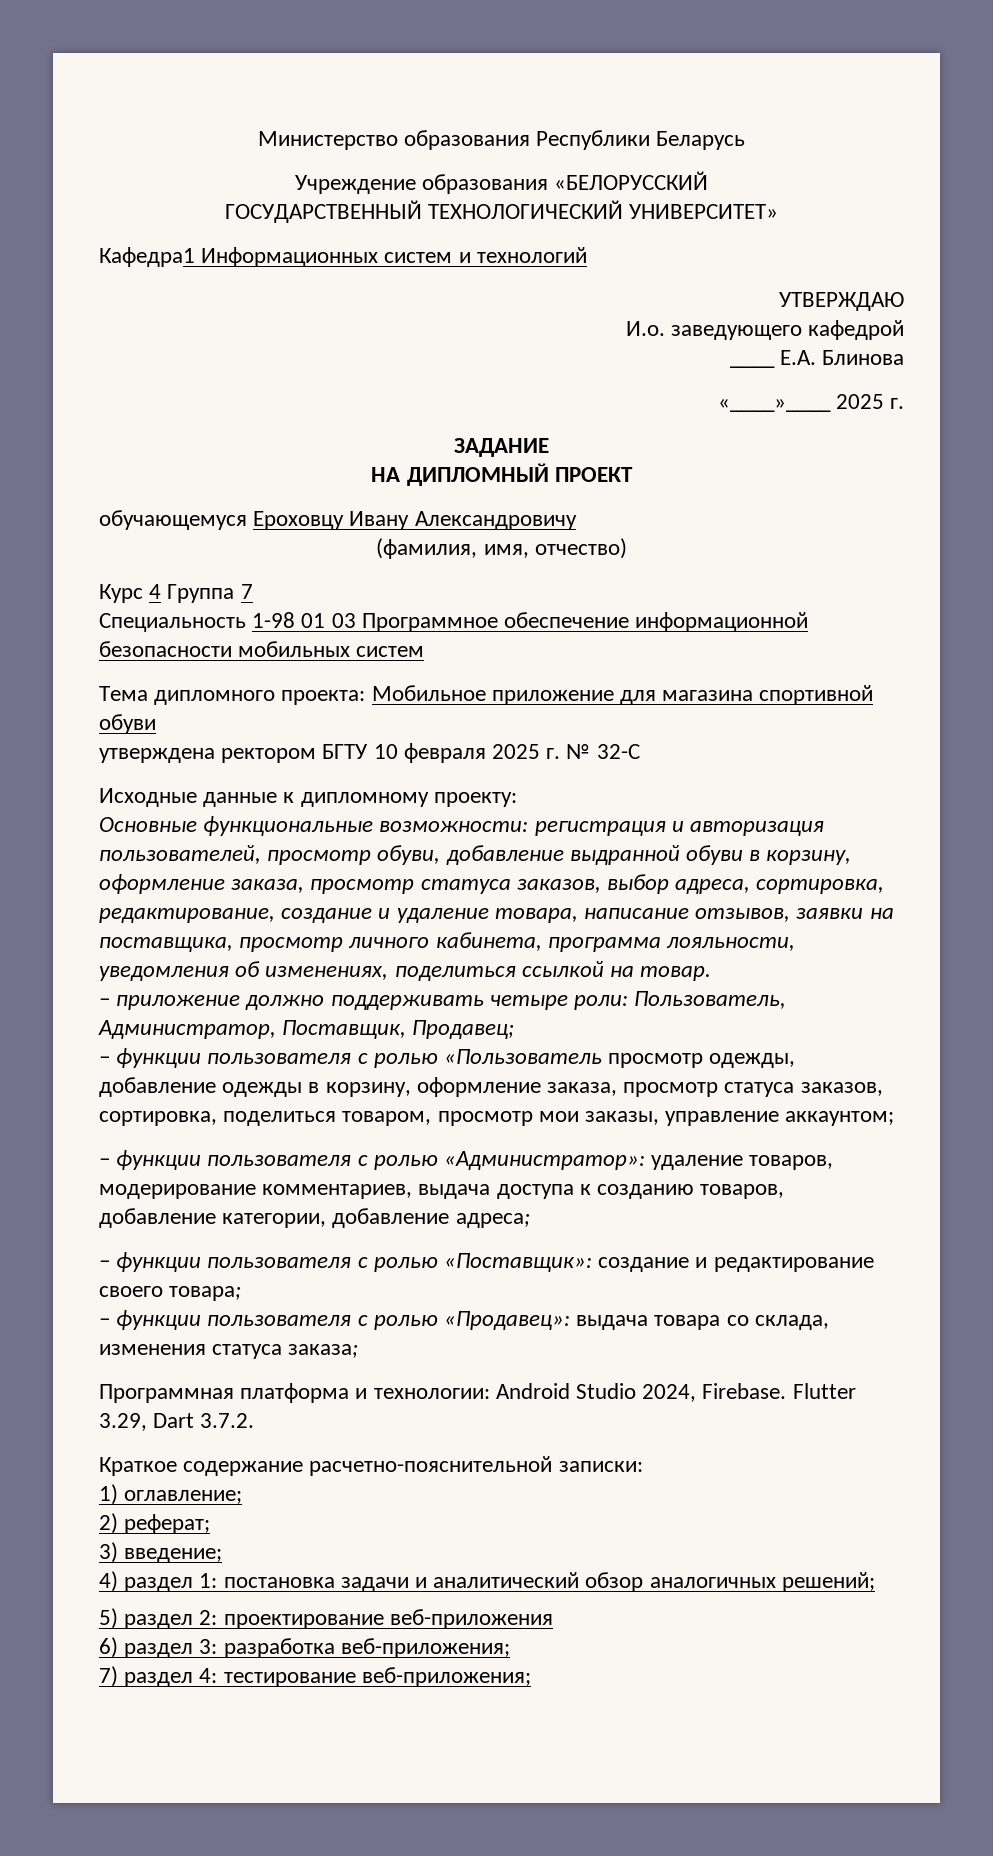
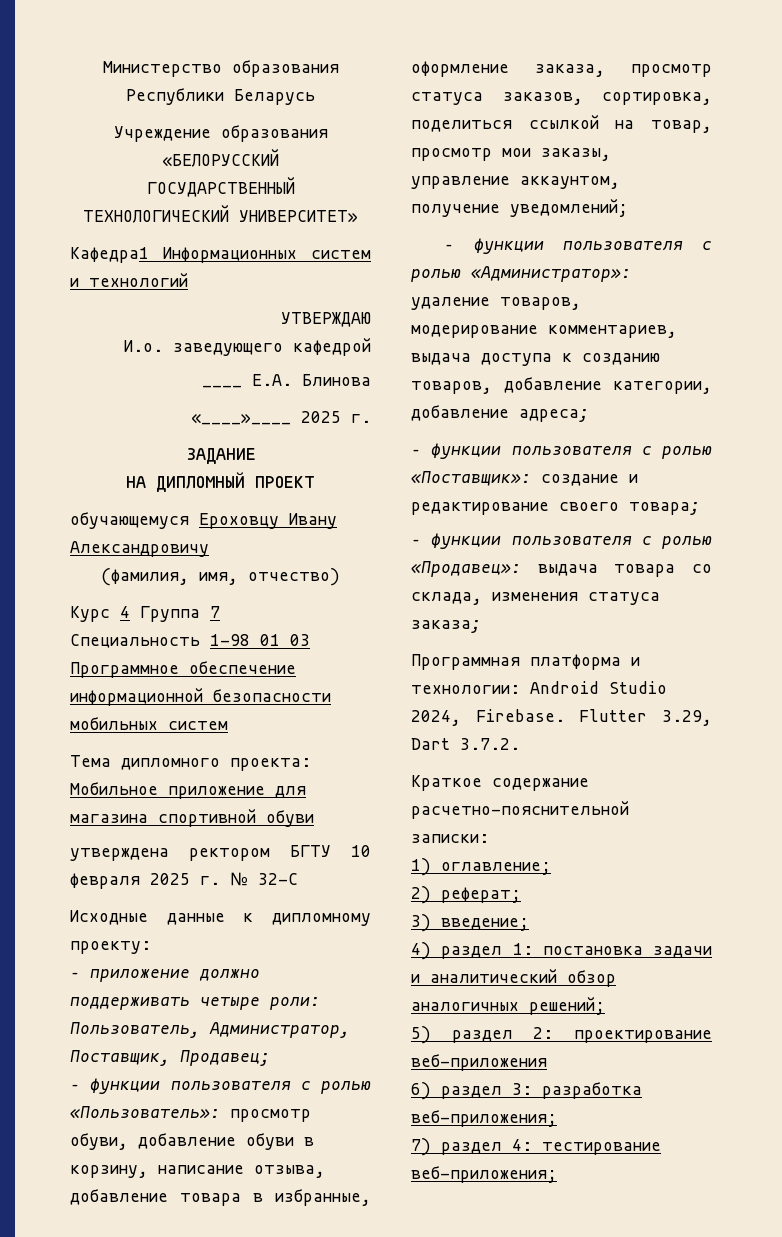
- Основные функциональные возможности: регистрация и авторизация пользователей, просмотр обуви, добавление выдранной обуви в корзину, оформление заказа, просмотр статуса заказов, выбор адреса, сортировка, редактирование, создание и удаление товара, написание отзывов, заявки на поставщика, просмотр личного кабинета, программа лояльности, уведомления об изменениях, поделиться ссылкой на товар.
- – функции пользователя с ролью «Пользователь просмотр одежды, добавление одежды в корзину, оформление заказа, просмотр статуса заказов, сортировка, поделиться товаром, просмотр мои заказы, управление аккаунтом;
+ – функции пользователя с ролью «Пользователь»: просмотр обуви, добавление обуви в корзину, написание отзыва, добавление товара в избранные, оформление заказа, просмотр статуса заказов, сортировка, поделиться ссылкой на товар, просмотр мои заказы, управление аккаунтом, получение уведомлений;

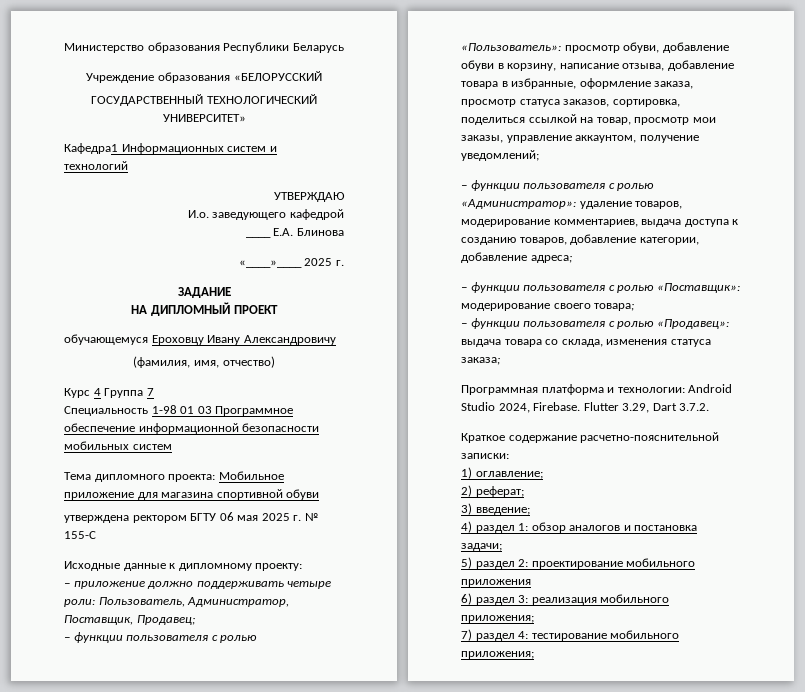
- утверждена ректором БГТУ 10 февраля 2025 г. № 32-С
+ утверждена ректором БГТУ 06 мая 2025 г. № 155-С
- – функции пользователя с ролью «Поставщик»: создание и редактирование своего товара;
+ – функции пользователя с ролью «Поставщик»: модерирование своего товара;
- 4) раздел 1: постановка задачи и аналитический обзор аналогичных решений;
+ 4) раздел 1: обзор аналогов и постановка задачи;
- 5) раздел 2: проектирование веб-приложения
+ 5) раздел 2: проектирование мобильного приложения
- 6) раздел 3: разработка веб-приложения;
+ 6) раздел 3: реализация мобильного приложения;
- 7) раздел 4: тестирование веб-приложения;
+ 7) раздел 4: тестирование мобильного приложения;

